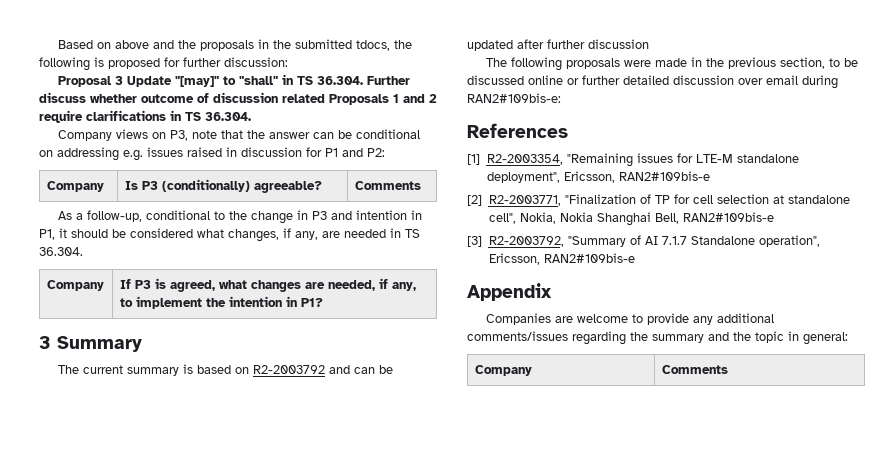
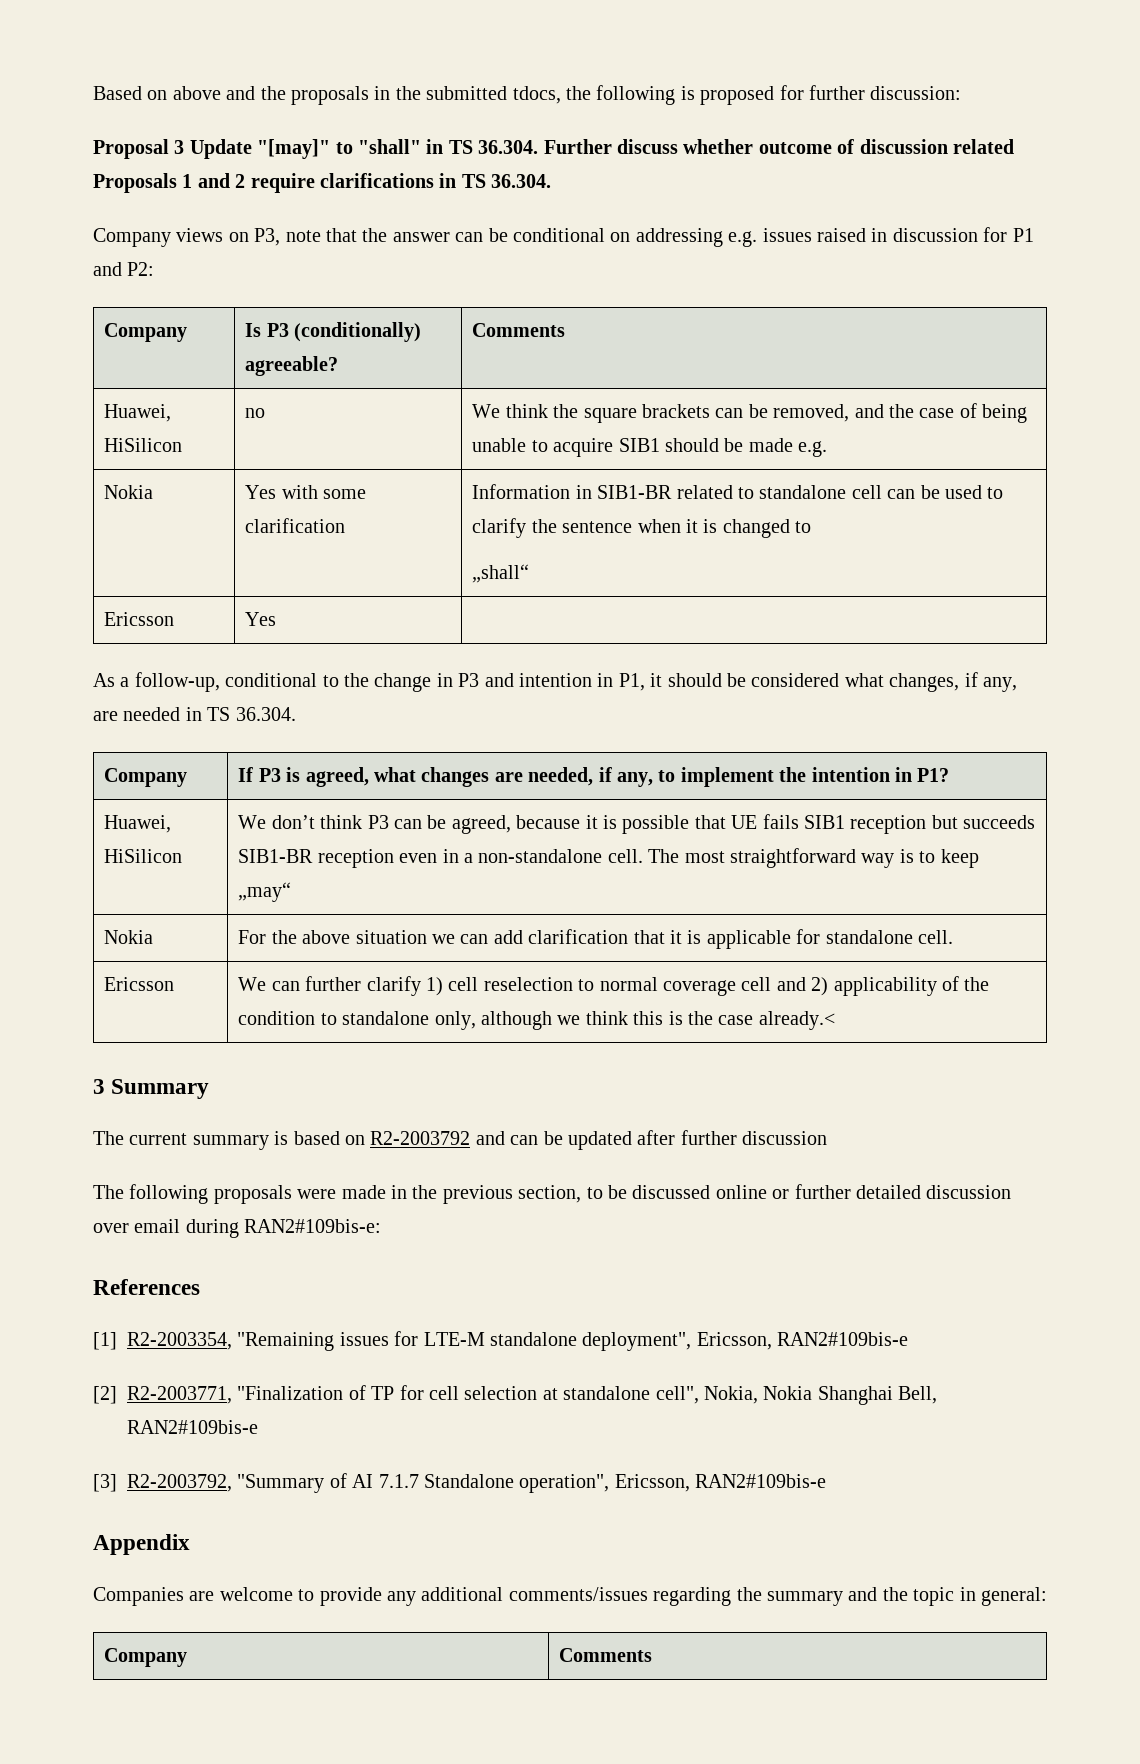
+ Huawei, HiSilicon | no | We think the square brackets can be removed, and the case of being unable to acquire SIB1 should be made e.g.
+ Nokia | Yes with some clarification | Information in SIB1-BR related to standalone cell can be used to clarify the sentence when it is changed to
+ „shall“
+ Ericsson | Yes |
+ Huawei, HiSilicon | We don’t think P3 can be agreed, because it is possible that UE fails SIB1 reception but succeeds SIB1-BR reception even in a non-standalone cell. The most straightforward way is to keep „may“
+ Nokia | For the above situation we can add clarification that it is applicable for standalone cell.
+ Ericsson | We can further clarify 1) cell reselection to normal coverage cell and 2) applicability of the condition to standalone only, although we think this is the case already.<

